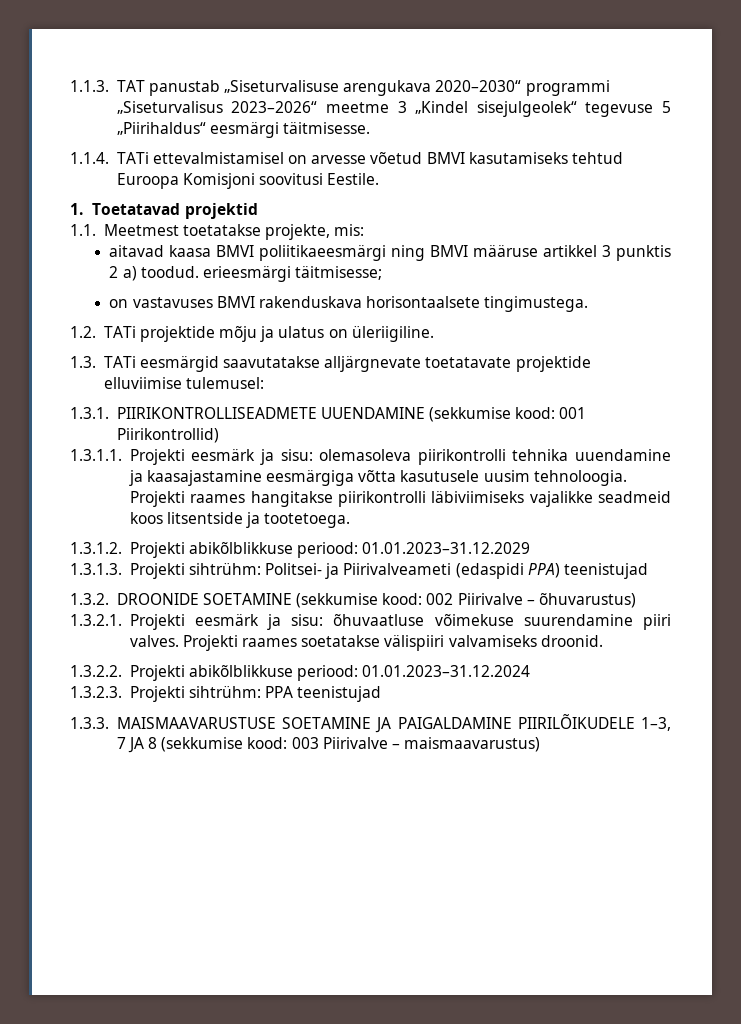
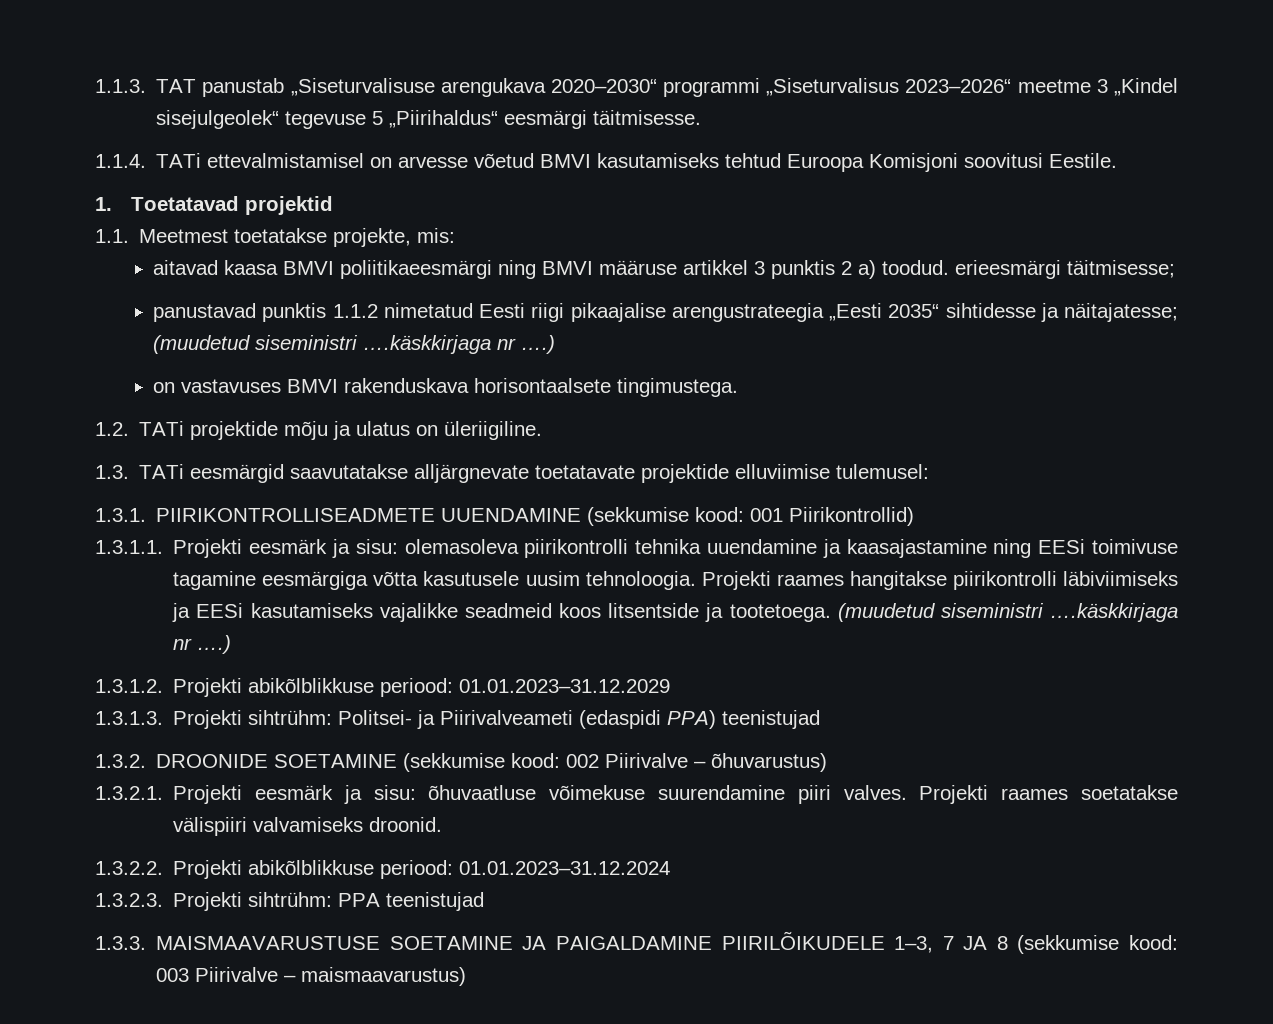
+ panustavad punktis 1.1.2 nimetatud Eesti riigi pikaajalise arengustrateegia „Eesti 2035“ sihtidesse ja näitajatesse; (muudetud siseministri ….käskkirjaga nr ….)
- 1.3.1.1. Projekti eesmärk ja sisu: olemasoleva piirikontrolli tehnika uuendamine ja kaasajastamine eesmärgiga võtta kasutusele uusim tehnoloogia.
+ 1.3.1.1. Projekti eesmärk ja sisu: olemasoleva piirikontrolli tehnika uuendamine ja kaasajastamine ning EESi toimivuse tagamine eesmärgiga võtta kasutusele uusim tehnoloogia.
- Projekti raames hangitakse piirikontrolli läbiviimiseks vajalikke seadmeid koos litsentside ja tootetoega.
+ Projekti raames hangitakse piirikontrolli läbiviimiseks ja EESi kasutamiseks vajalikke seadmeid koos litsentside ja tootetoega. (muudetud siseministri ….käskkirjaga nr ….)

